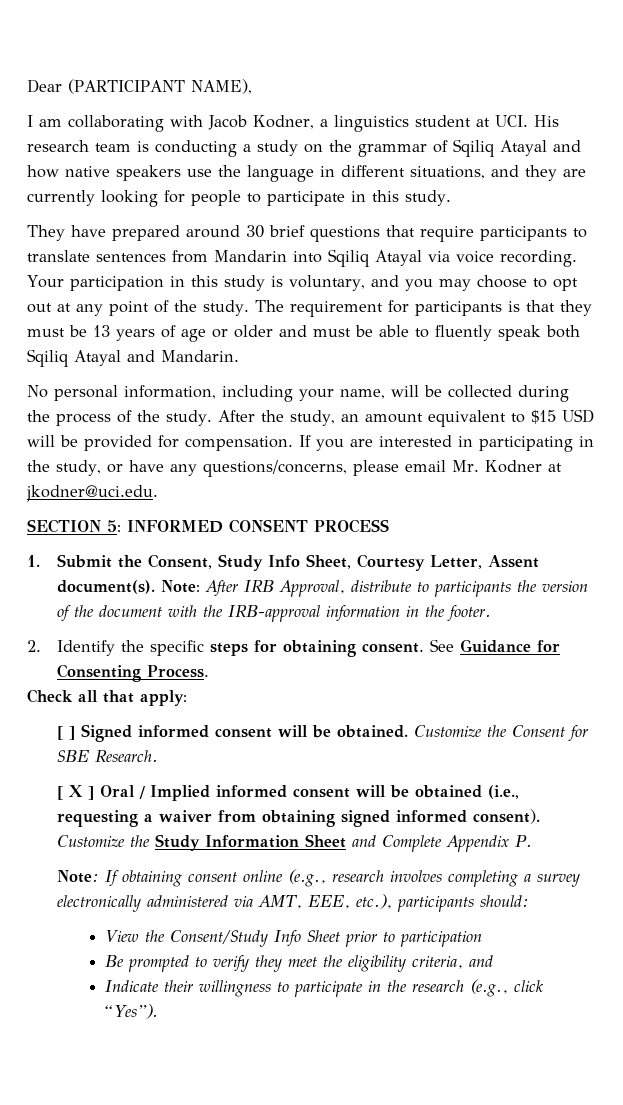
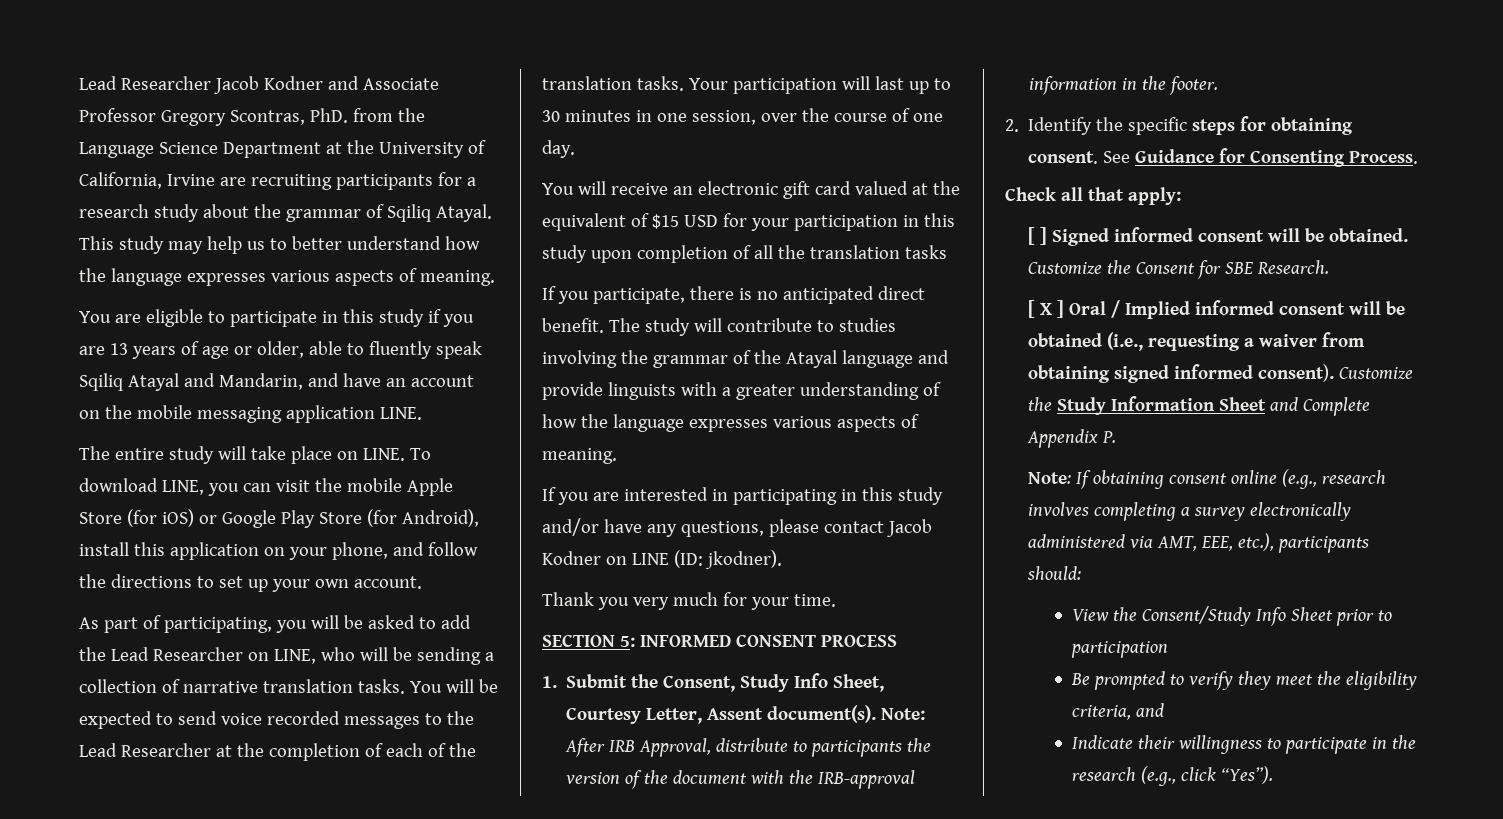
- Dear (PARTICIPANT NAME),
- I am collaborating with Jacob Kodner, a linguistics student at UCI. His research team is conducting a study on the grammar of Sqiliq Atayal and how native speakers use the language in different situations, and they are currently looking for people to participate in this study.
- They have prepared around 30 brief questions that require participants to translate sentences from Mandarin into Sqiliq Atayal via voice recording. Your participation in this study is voluntary, and you may choose to opt out at any point of the study. The requirement for participants is that they must be 13 years of age or older and must be able to fluently speak both Sqiliq Atayal and Mandarin.
- No personal information, including your name, will be collected during the process of the study. After the study, an amount equivalent to $15 USD will be provided for compensation. If you are interested in participating in the study, or have any questions/concerns, please email Mr. Kodner at jkodner@uci.edu.
+ Lead Researcher Jacob Kodner and Associate Professor Gregory Scontras, PhD. from the Language Science Department at the University of California, Irvine are recruiting participants for a research study about the grammar of Sqiliq Atayal. This study may help us to better understand how the language expresses various aspects of meaning.
+ You are eligible to participate in this study if you are 13 years of age or older, able to fluently speak Sqiliq Atayal and Mandarin, and have an account on the mobile messaging application LINE.
+ The entire study will take place on LINE. To download LINE, you can visit the mobile Apple Store (for iOS) or Google Play Store (for Android), install this application on your phone, and follow the directions to set up your own account.
+ As part of participating, you will be asked to add the Lead Researcher on LINE, who will be sending a collection of narrative translation tasks. You will be expected to send voice recorded messages to the Lead Researcher at the completion of each of the translation tasks. Your participation will last up to 30 minutes in one session, over the course of one day.
+ You will receive an electronic gift card valued at the equivalent of $15 USD for your participation in this study upon completion of all the translation tasks
+ If you participate, there is no anticipated direct benefit. The study will contribute to studies involving the grammar of the Atayal language and provide linguists with a greater understanding of how the language expresses various aspects of meaning.
+ If you are interested in participating in this study and/or have any questions, please contact Jacob Kodner on LINE (ID: jkodner).
+ Thank you very much for your time.

